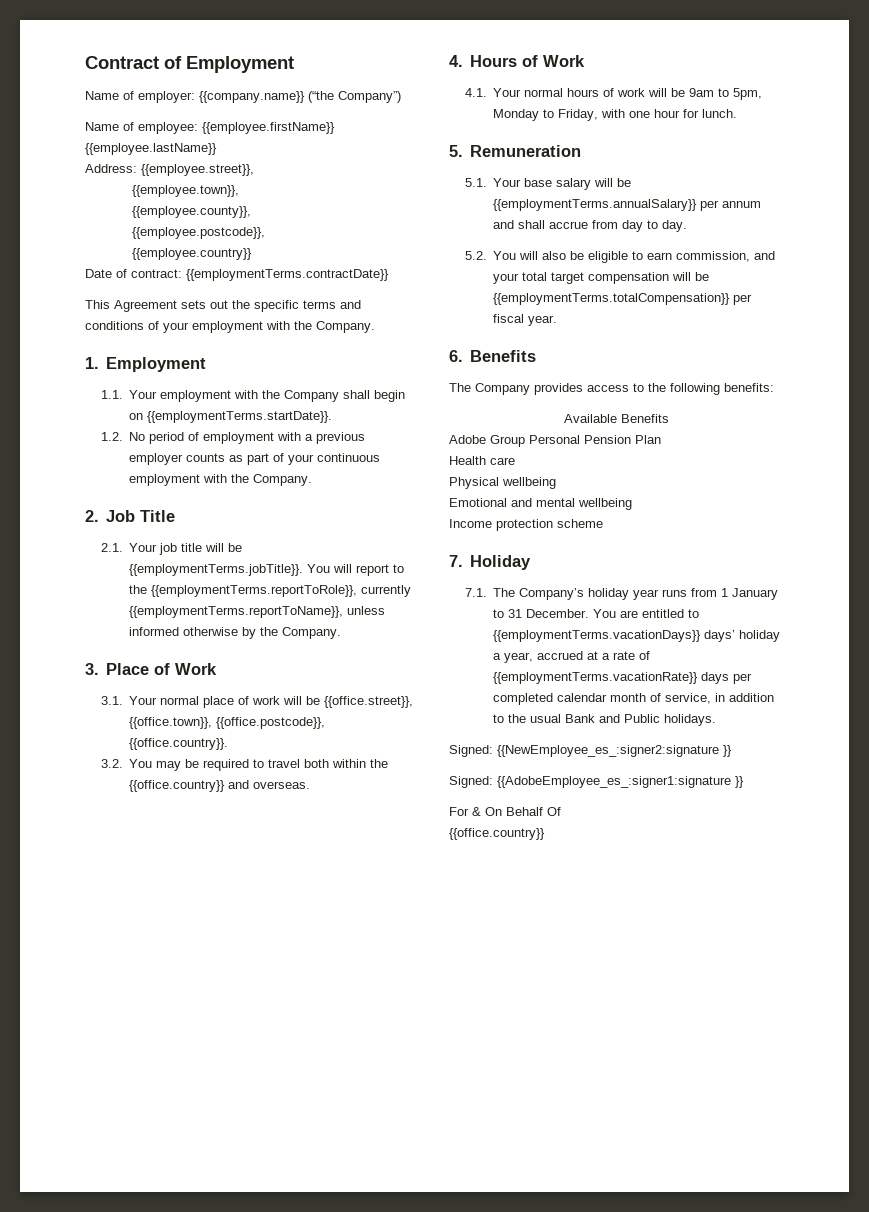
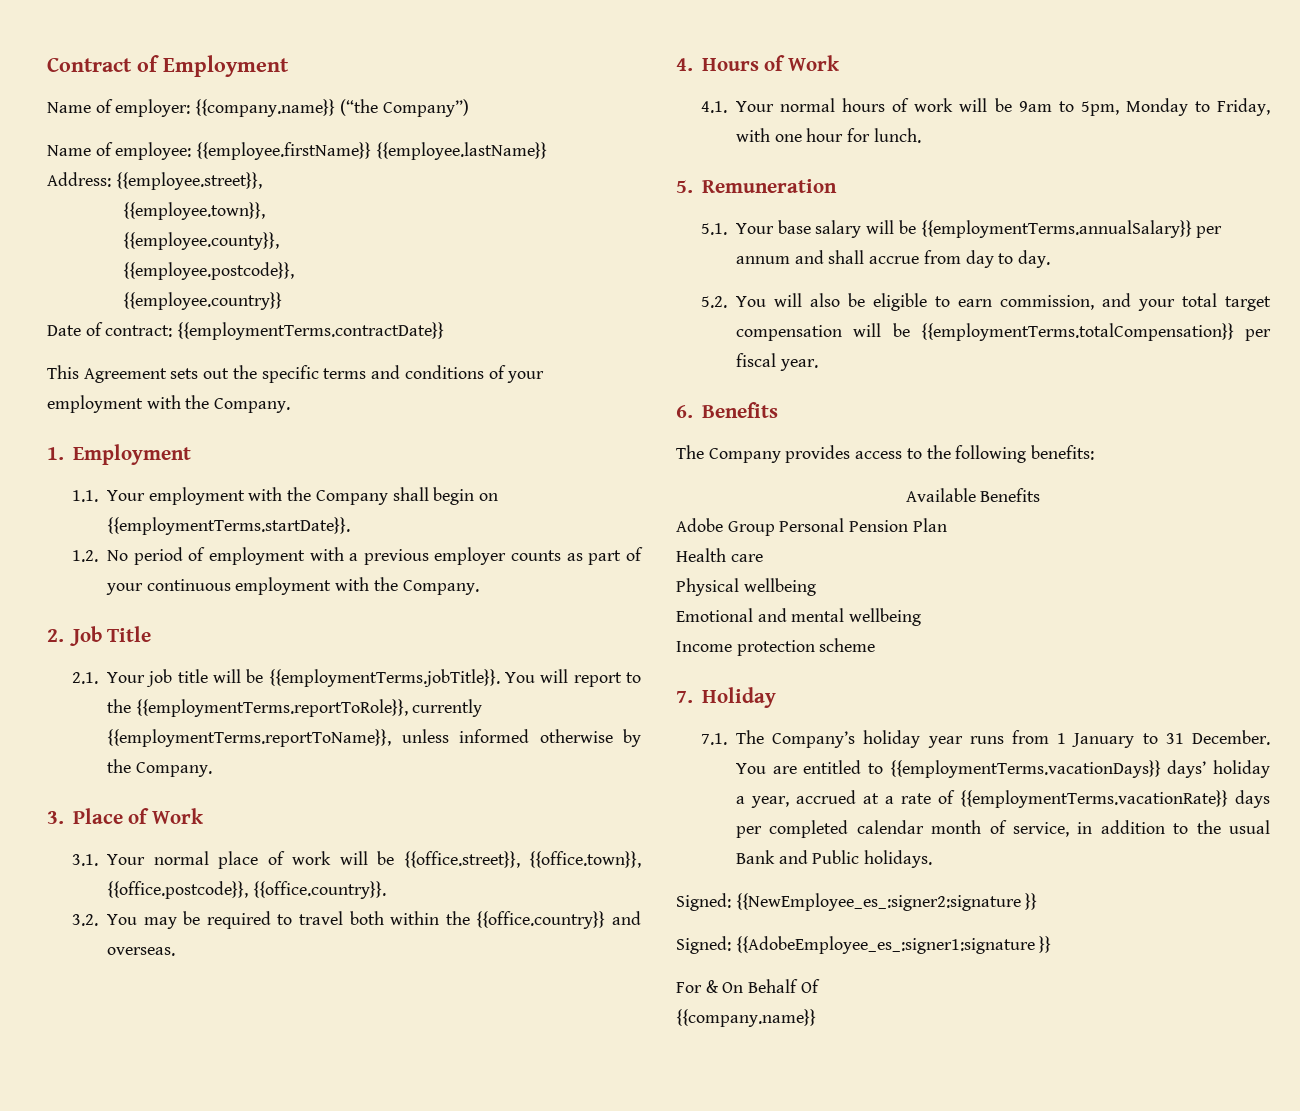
  For & On Behalf Of
- {{office.country}}
+ {{company.name}}

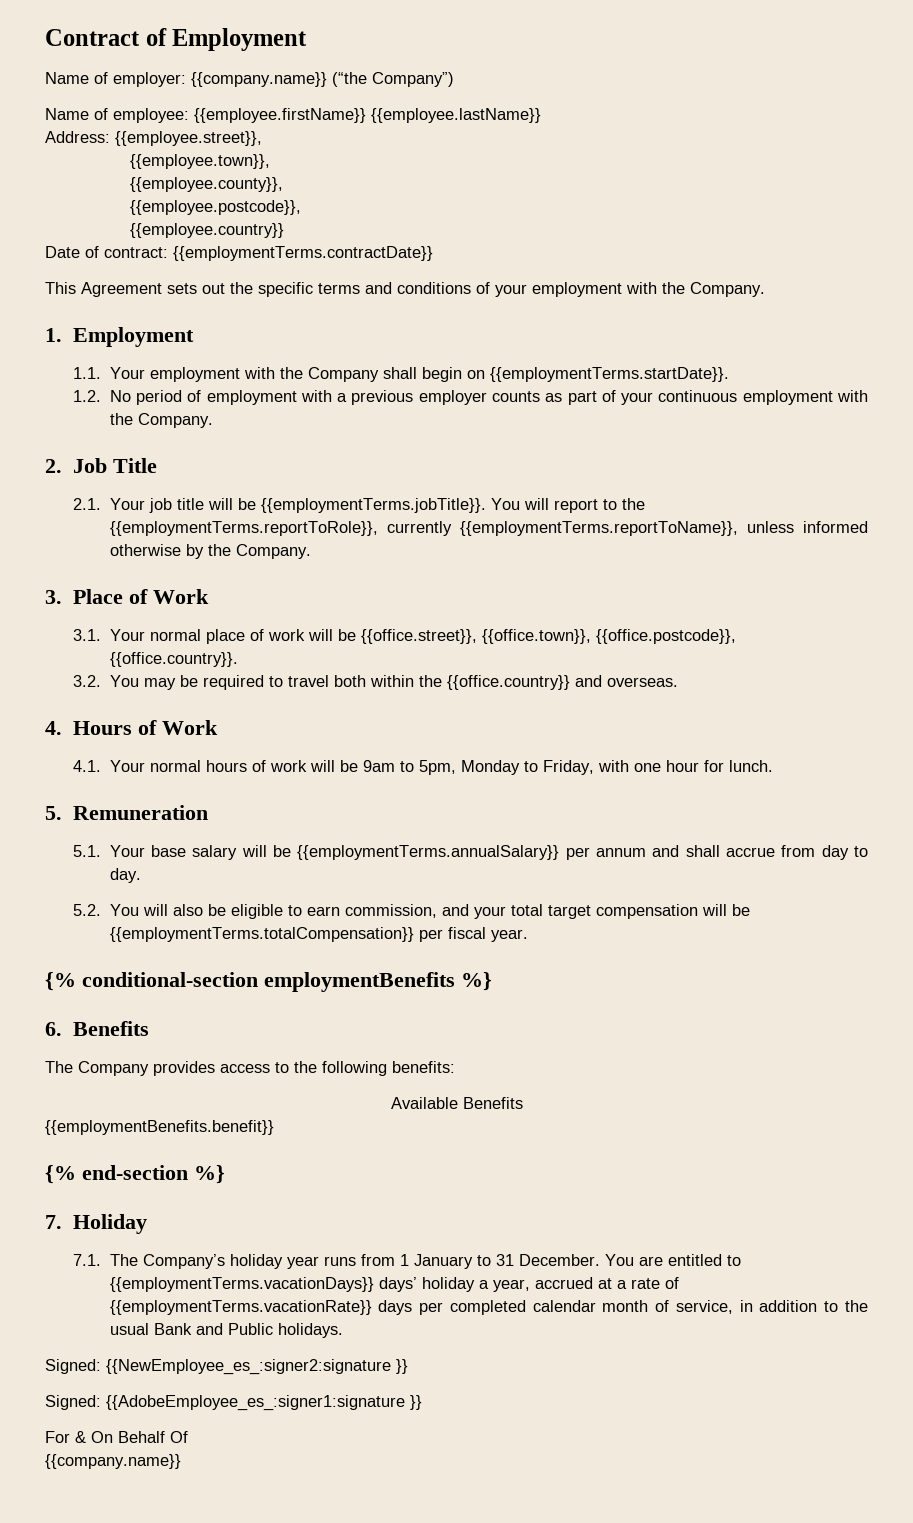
+ {% conditional-section employmentBenefits %}
- Adobe Group Personal Pension Plan
- Health care
- Physical wellbeing
- Emotional and mental wellbeing
- Income protection scheme
+ {{employmentBenefits.benefit}}
+ {% end-section %}

